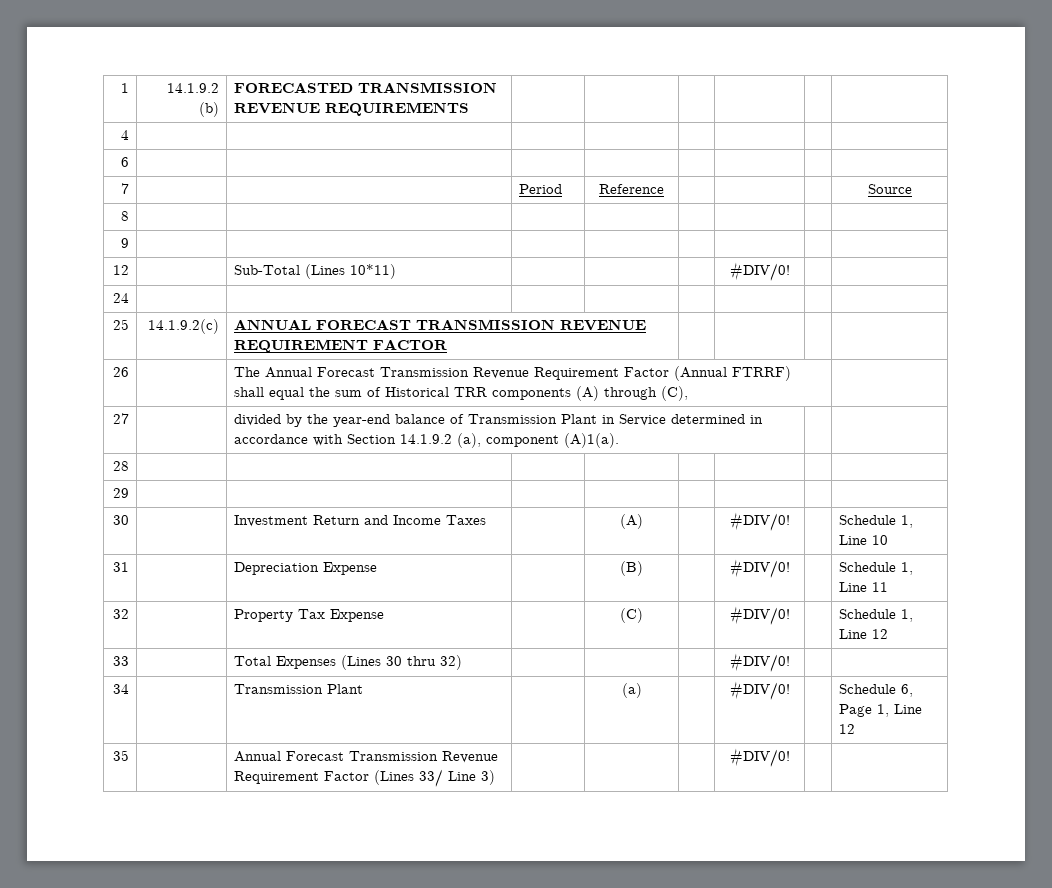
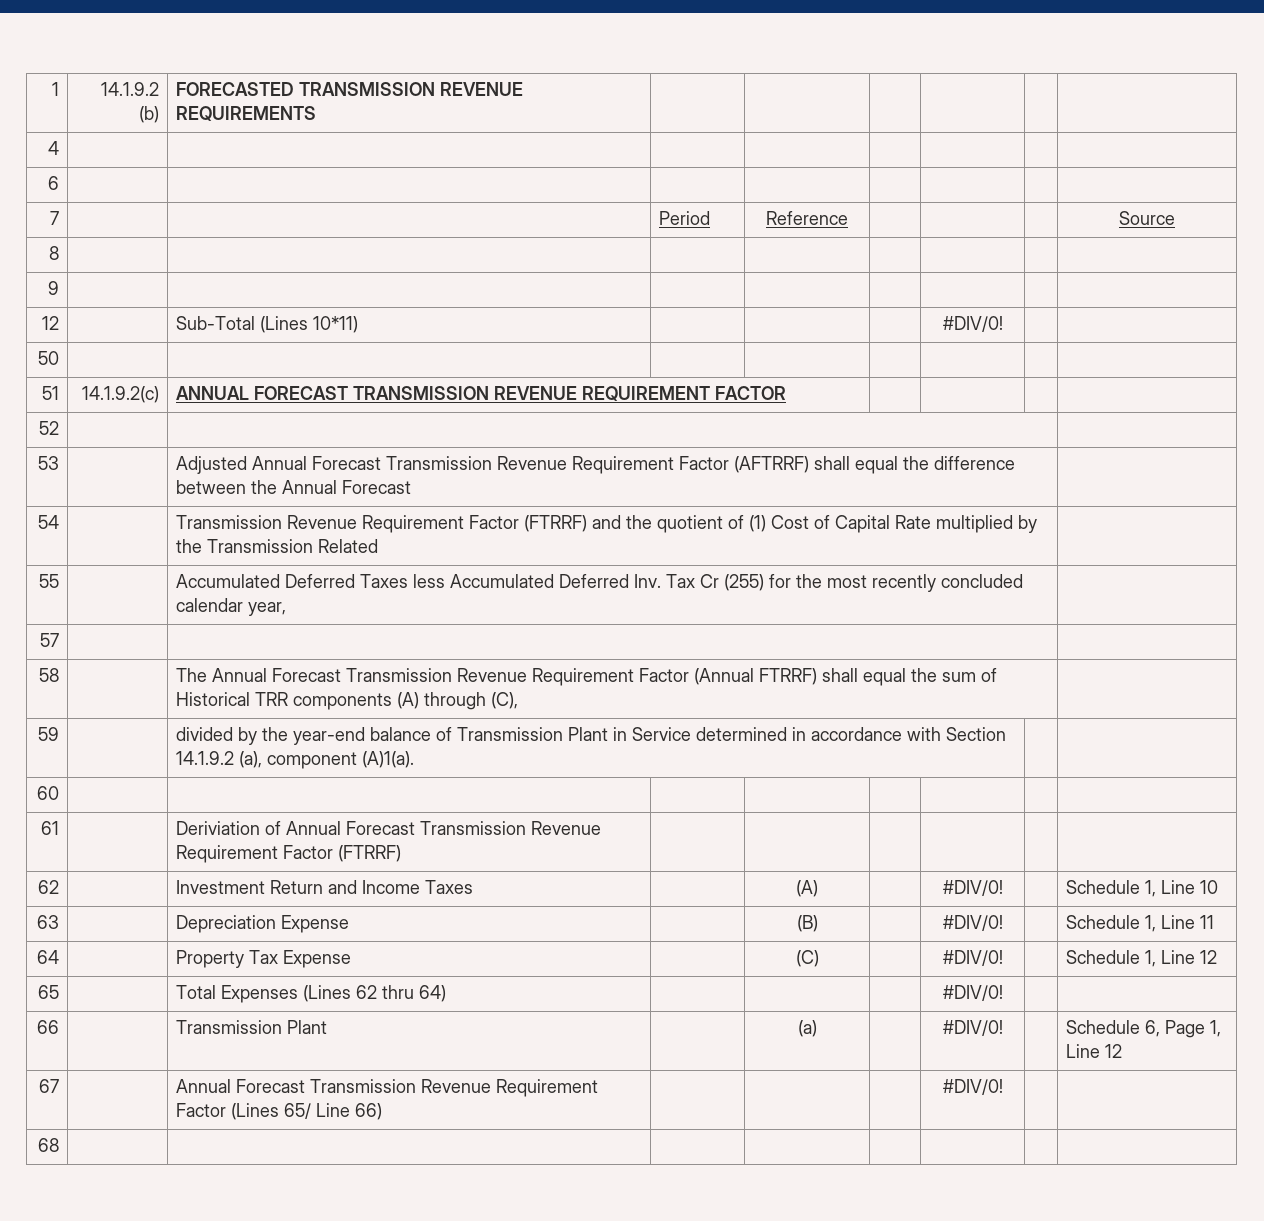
- 24 | | | | | | | |
- 25 | 14.1.9.2(c) | ANNUAL FORECAST TRANSMISSION REVENUE REQUIREMENT FACTOR | | | |
+ 50 | | | | | | | |
+ 51 | 14.1.9.2(c) | ANNUAL FORECAST TRANSMISSION REVENUE REQUIREMENT FACTOR | | | |
- 26 | | The Annual Forecast Transmission Revenue Requirement Factor (Annual FTRRF) shall equal the sum of Historical TRR components (A) through (C), |
+ 52 | | |
+ 53 | | Adjusted Annual Forecast Transmission Revenue Requirement Factor (AFTRRF) shall equal the difference between the Annual Forecast |
+ 54 | | Transmission Revenue Requirement Factor (FTRRF) and the quotient of (1) Cost of Capital Rate multiplied by the Transmission Related |
+ 55 | | Accumulated Deferred Taxes less Accumulated Deferred Inv. Tax Cr (255) for the most recently concluded calendar year, |
+ 57 | | |
+ 58 | | The Annual Forecast Transmission Revenue Requirement Factor (Annual FTRRF) shall equal the sum of Historical TRR components (A) through (C), |
- 27 | | divided by the year-end balance of Transmission Plant in Service determined in accordance with Section 14.1.9.2 (a), component (A)1(a). | |
+ 59 | | divided by the year-end balance of Transmission Plant in Service determined in accordance with Section 14.1.9.2 (a), component (A)1(a). | |
- 28 | | | | | | | |
- 29 | | | | | | | |
- 30 | | Investment Return and Income Taxes | | (A) | | #DIV/0! | | Schedule 1, Line 10
+ 60 | | | | | | | |
+ 61 | | Deriviation of Annual Forecast Transmission Revenue Requirement Factor (FTRRF) | | | | | |
+ 62 | | Investment Return and Income Taxes | | (A) | | #DIV/0! | | Schedule 1, Line 10
- 31 | | Depreciation Expense | | (B) | | #DIV/0! | | Schedule 1, Line 11
+ 63 | | Depreciation Expense | | (B) | | #DIV/0! | | Schedule 1, Line 11
- 32 | | Property Tax Expense | | (C) | | #DIV/0! | | Schedule 1, Line 12
+ 64 | | Property Tax Expense | | (C) | | #DIV/0! | | Schedule 1, Line 12
- 33 | | Total Expenses (Lines 30 thru 32) | | | | #DIV/0! | |
- 34 | | Transmission Plant | | (a) | | #DIV/0! | | Schedule 6, Page 1, Line 12
+ 65 | | Total Expenses (Lines 62 thru 64) | | | | #DIV/0! | |
+ 66 | | Transmission Plant | | (a) | | #DIV/0! | | Schedule 6, Page 1, Line 12
- 35 | | Annual Forecast Transmission Revenue Requirement Factor (Lines 33/ Line 3) | | | | #DIV/0! | |
+ 67 | | Annual Forecast Transmission Revenue Requirement Factor (Lines 65/ Line 66) | | | | #DIV/0! | |
+ 68 | | | | | | | |

